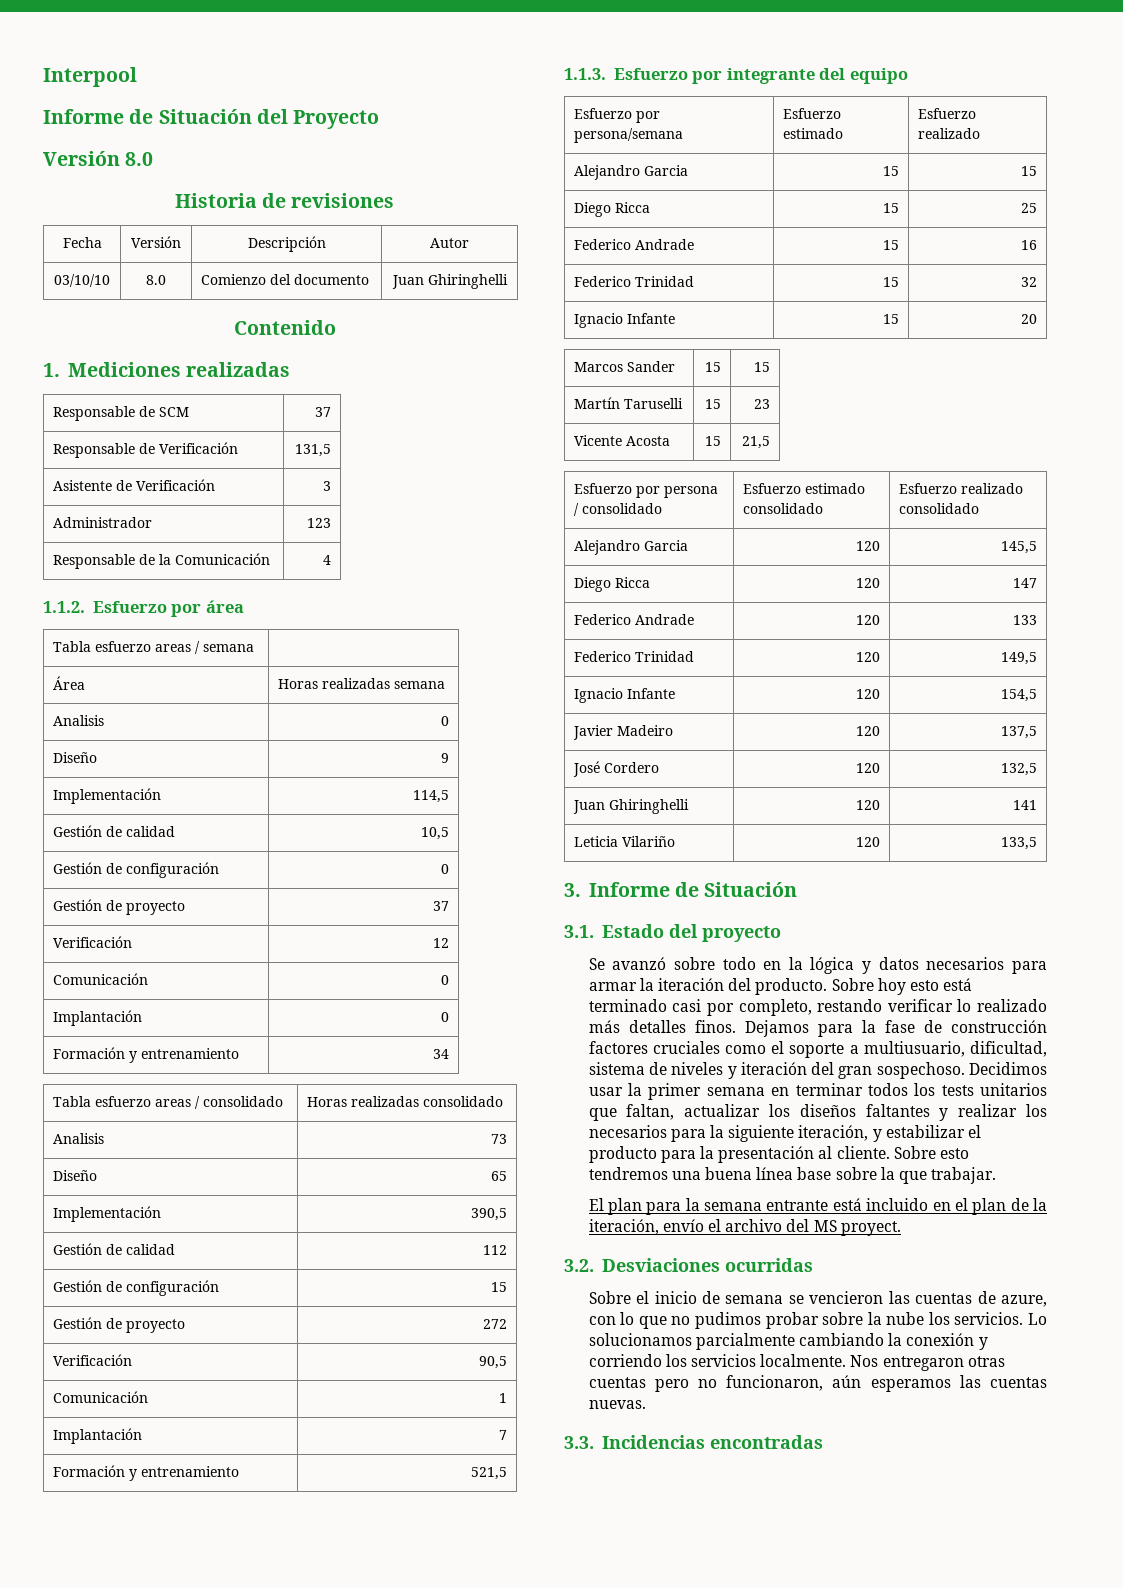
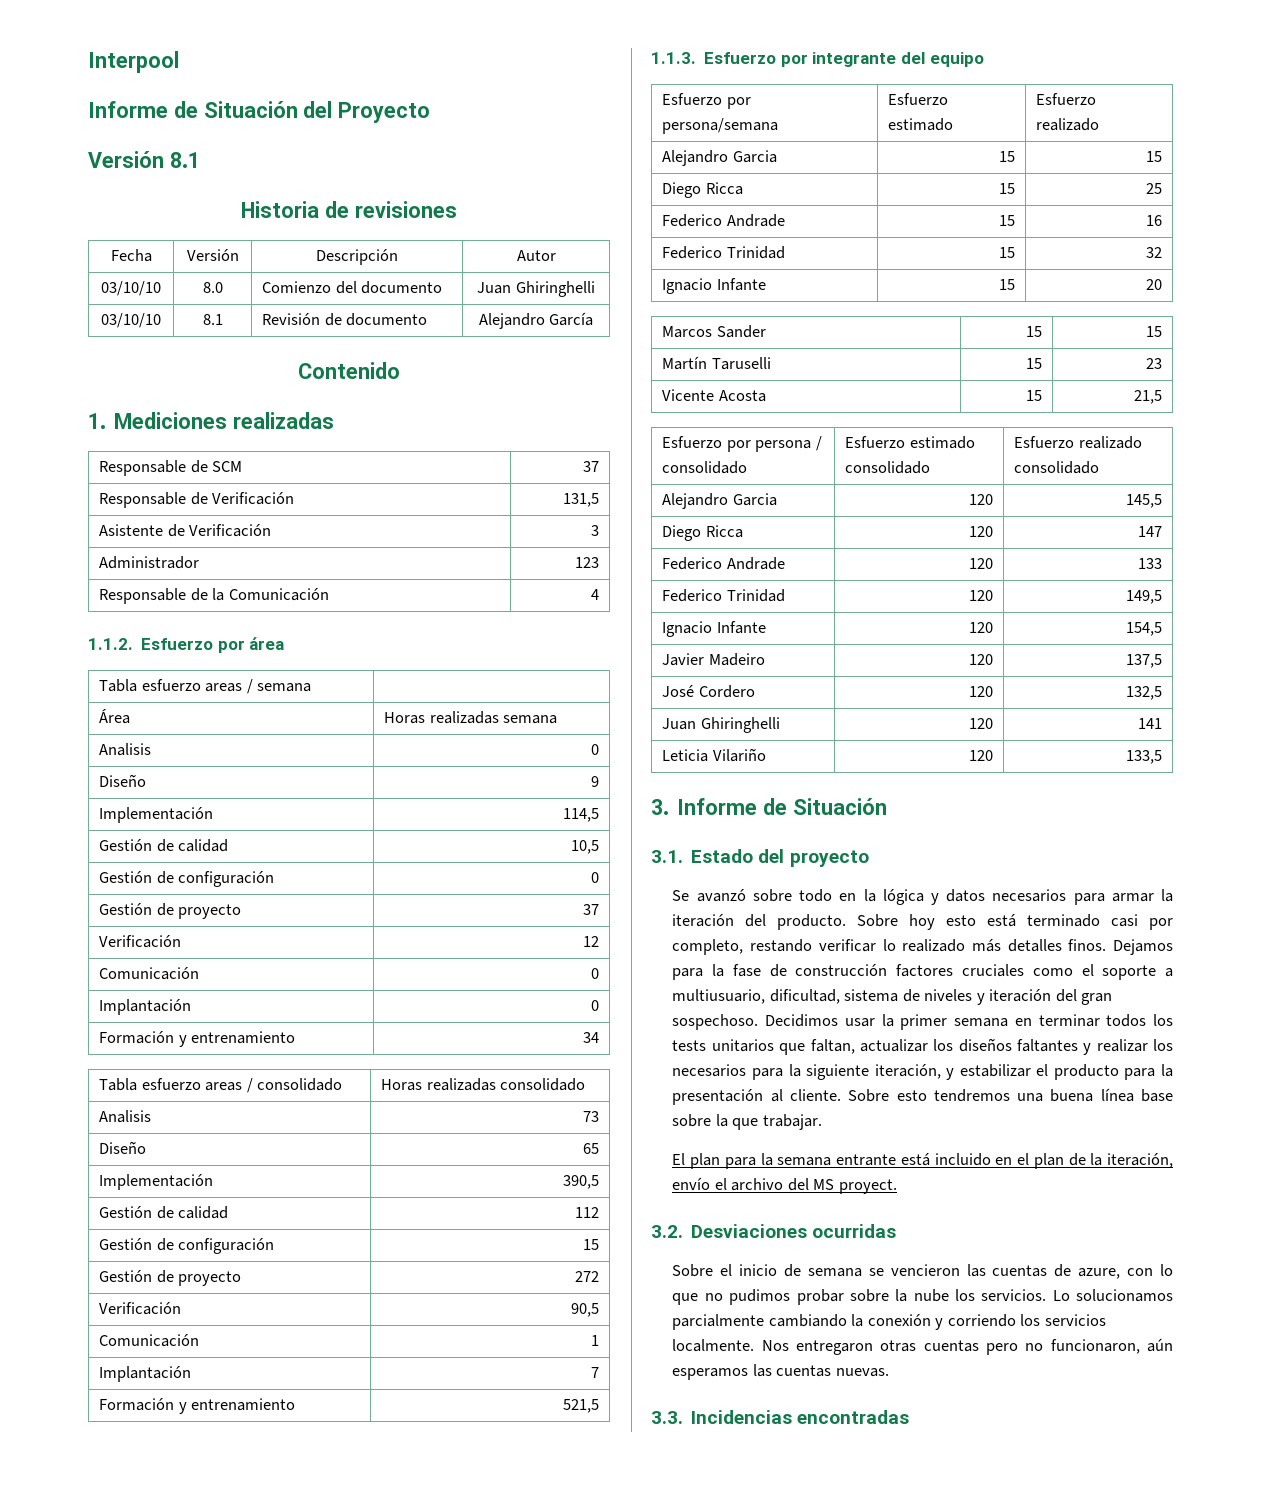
- Versión 8.0
+ Versión 8.1
+ 03/10/10 | 8.1 | Revisión de documento | Alejandro García

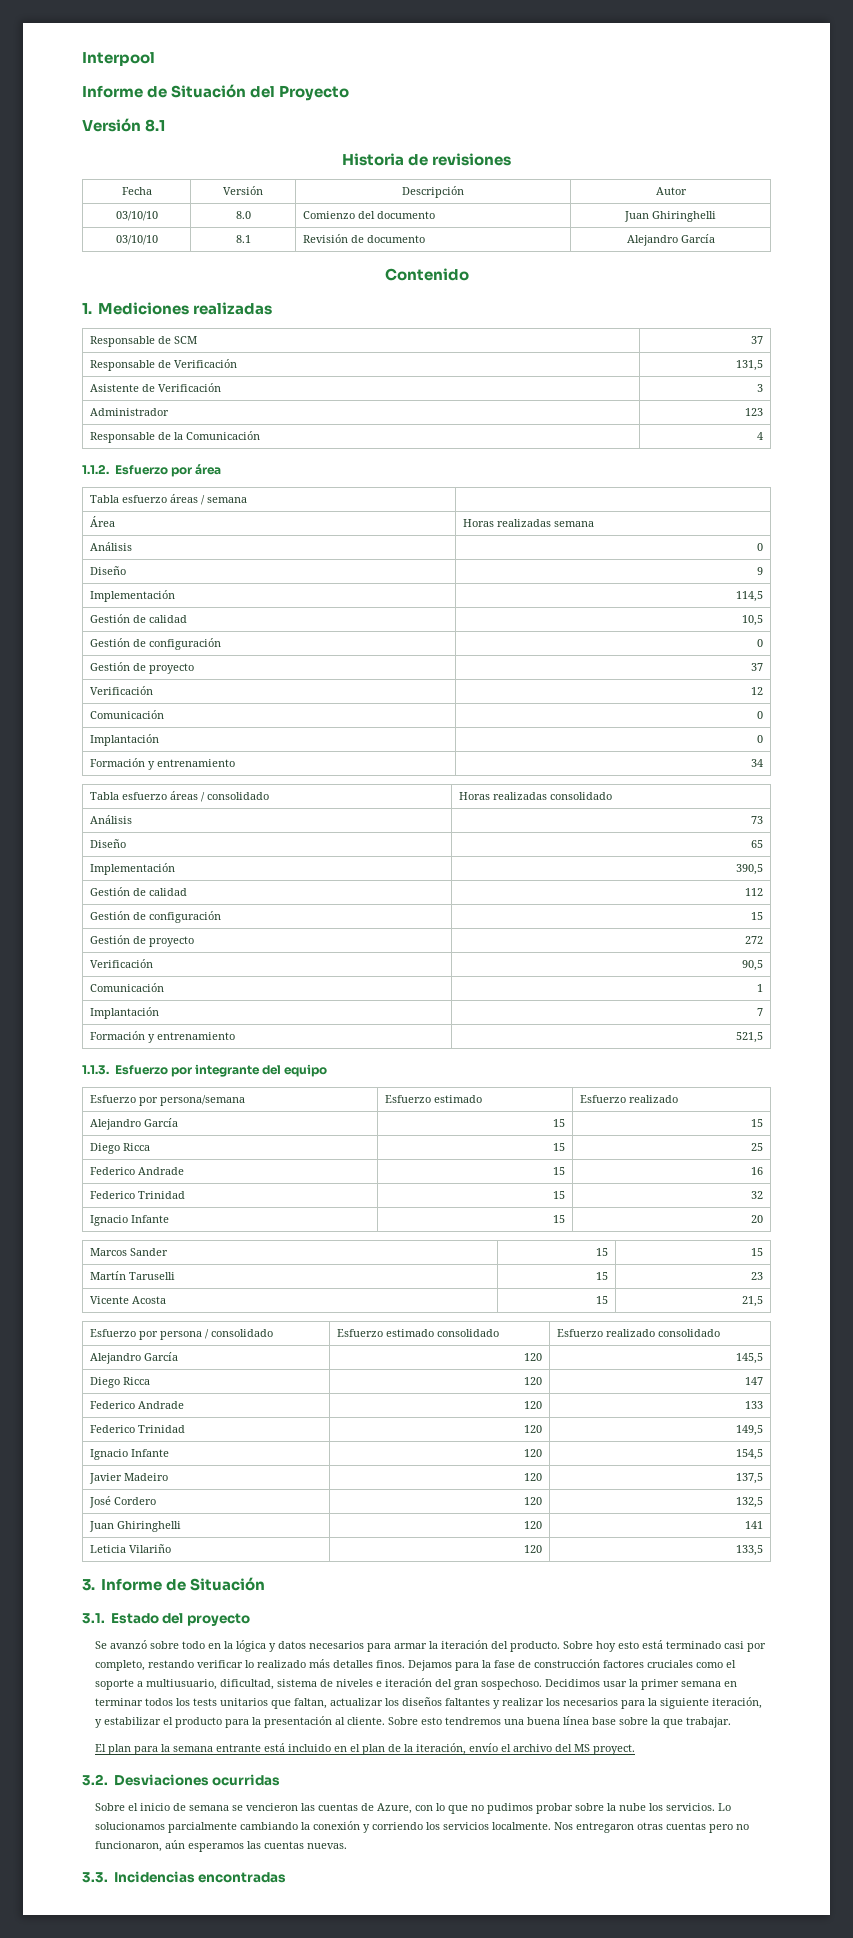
- Tabla esfuerzo areas / semana |
+ Tabla esfuerzo áreas / semana |
- Analisis | 0
+ Análisis | 0
- Tabla esfuerzo areas / consolidado | Horas realizadas consolidado
+ Tabla esfuerzo áreas / consolidado | Horas realizadas consolidado
- Analisis | 73
+ Análisis | 73
- Alejandro Garcia | 15 | 15
+ Alejandro García | 15 | 15
- Alejandro Garcia | 120 | 145,5
+ Alejandro García | 120 | 145,5
- Dejamos para la fase de construcción factores cruciales como el soporte a multiusuario, dificultad, sistema de niveles y iteración del gran sospechoso.
+ Dejamos para la fase de construcción factores cruciales como el soporte a multiusuario, dificultad, sistema de niveles e iteración del gran sospechoso.
- Sobre el inicio de semana se vencieron las cuentas de azure, con lo que no pudimos probar sobre la nube los servicios.
+ Sobre el inicio de semana se vencieron las cuentas de Azure, con lo que no pudimos probar sobre la nube los servicios.

